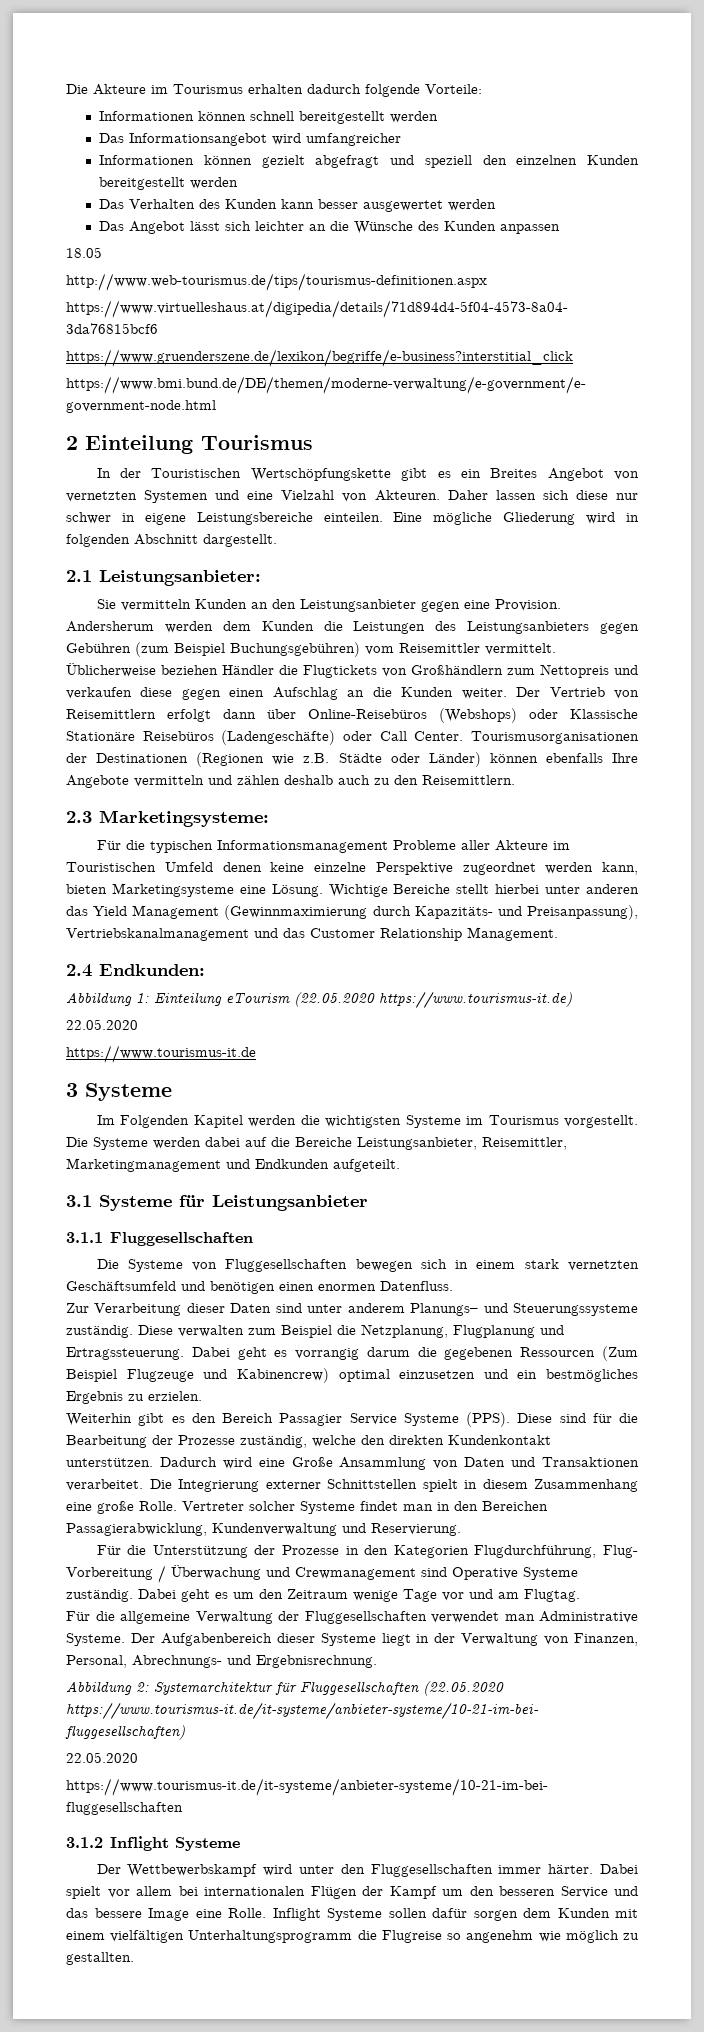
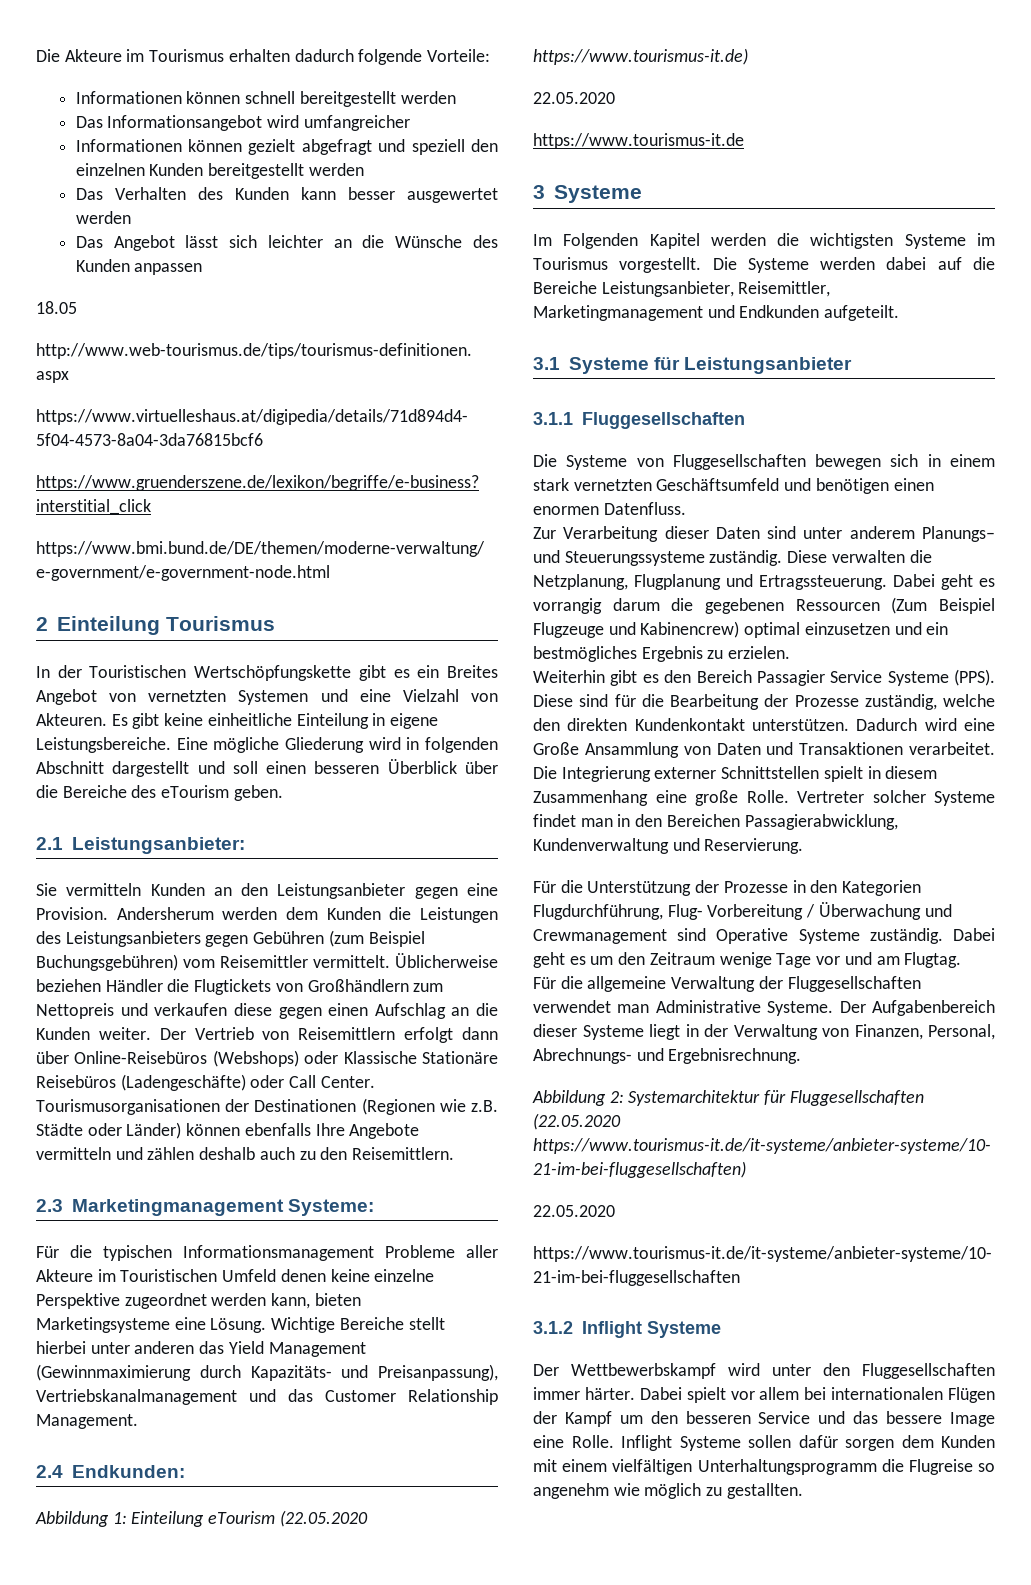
- Daher lassen sich diese nur schwer in eigene Leistungsbereiche einteilen.
+ Es gibt keine einheitliche Einteilung in eigene Leistungsbereiche.
- Eine mögliche Gliederung wird in folgenden Abschnitt dargestellt.
+ Eine mögliche Gliederung wird in folgenden Abschnitt dargestellt und soll einen besseren Überblick über die Bereiche des eTourism geben.
- 2.3 Marketingsysteme:
+ 2.3 Marketingmanagement Systeme:
- Diese verwalten zum Beispiel die Netzplanung, Flugplanung und Ertragssteuerung.
+ Diese verwalten die Netzplanung, Flugplanung und Ertragssteuerung.

